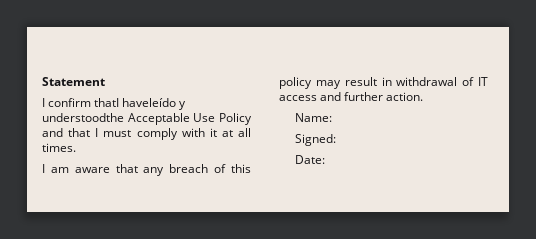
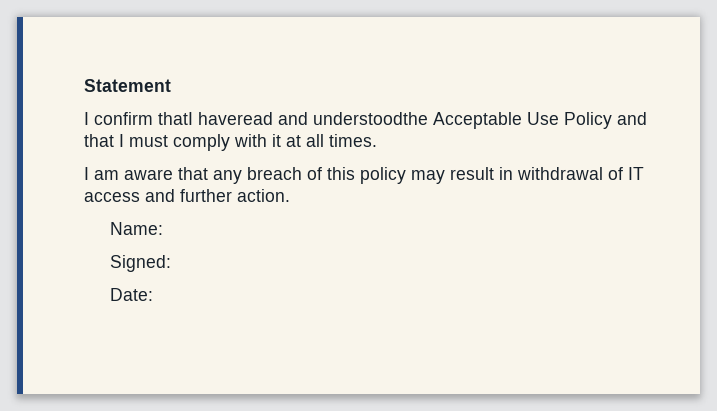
- I confirm thatI haveleído y understoodthe Acceptable Use Policy and that I must comply with it at all times.
+ I confirm thatI haveread and understoodthe Acceptable Use Policy and that I must comply with it at all times.

